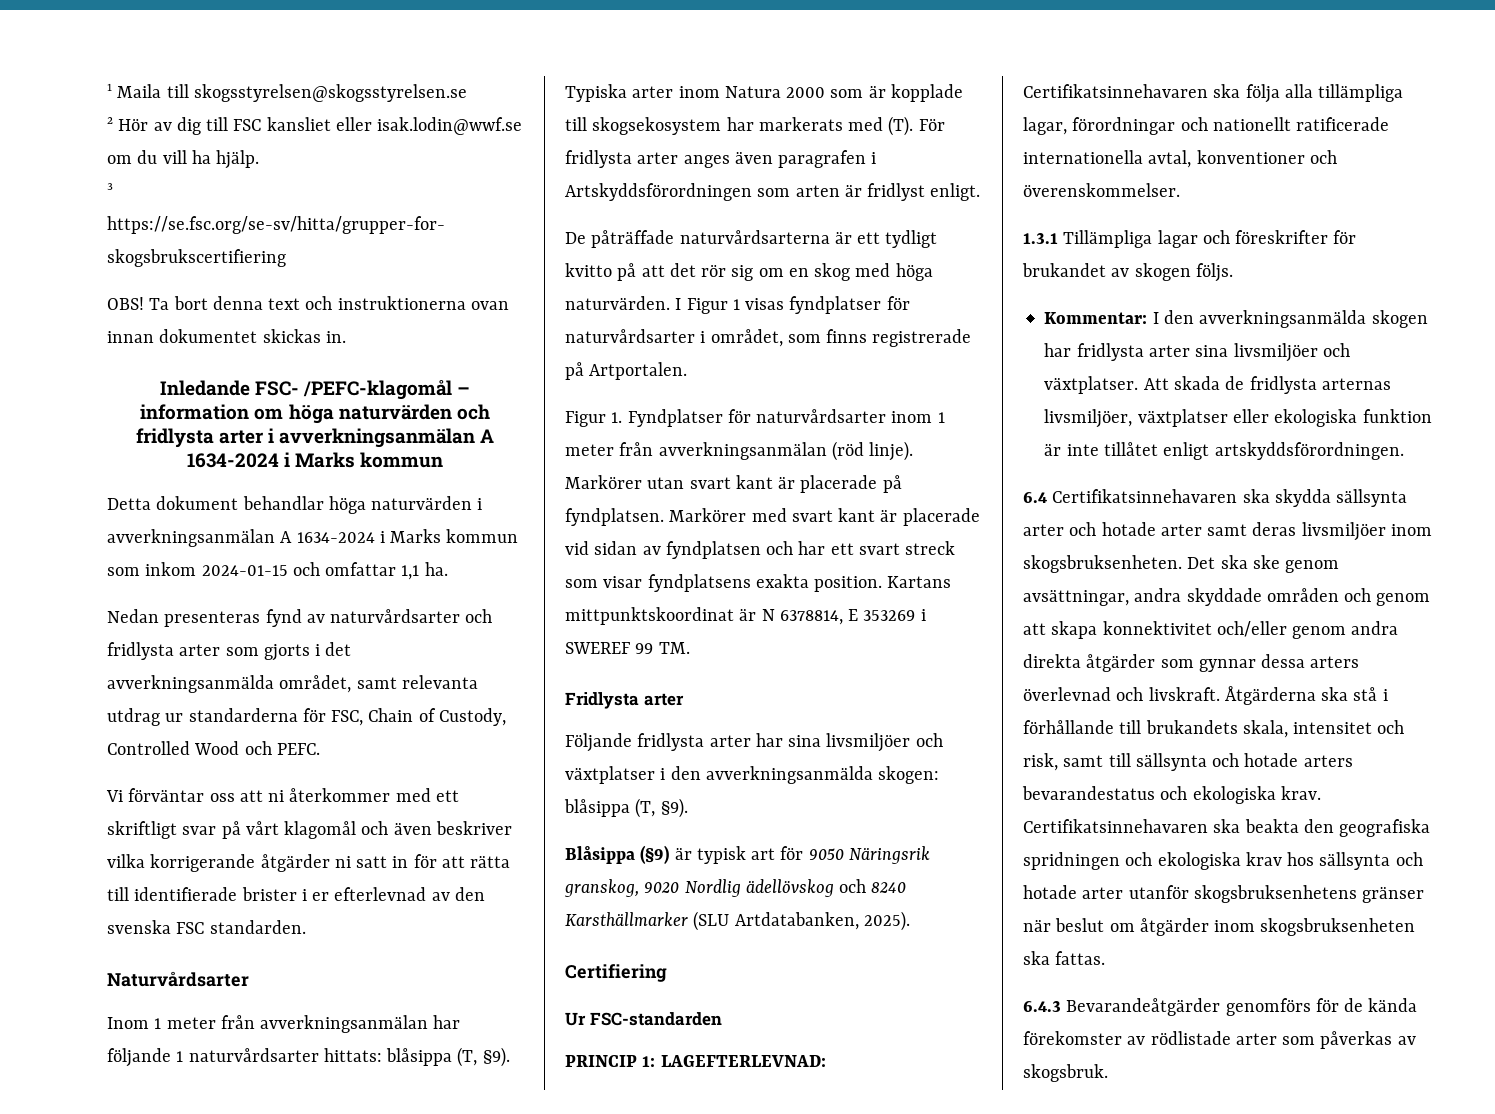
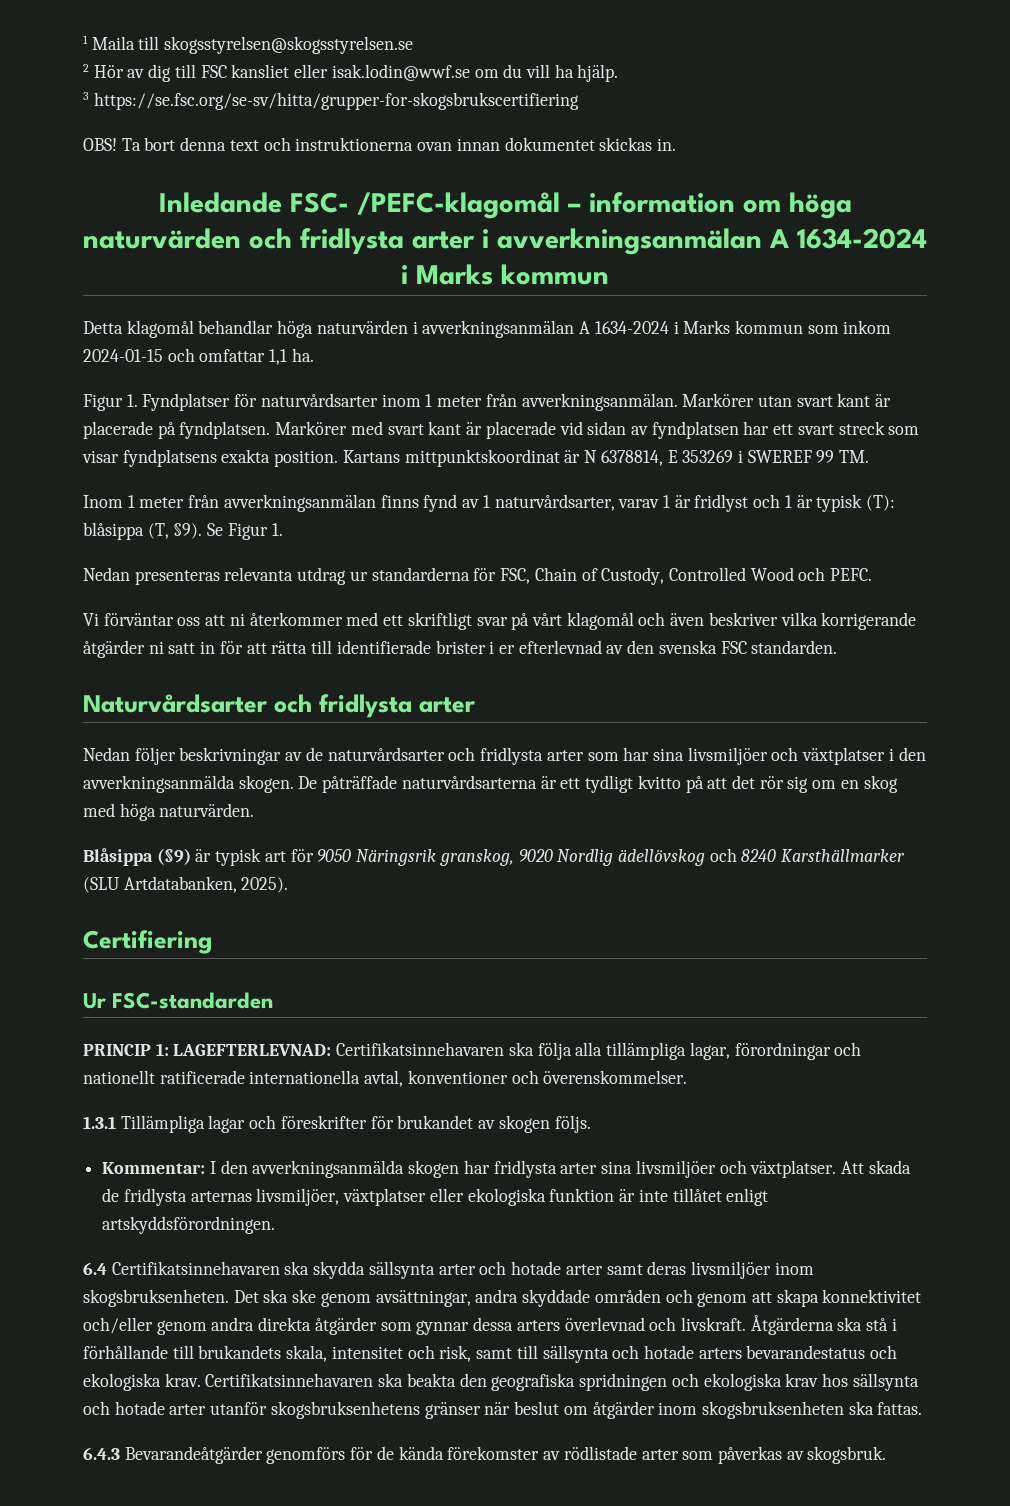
- Detta dokument behandlar höga naturvärden i avverkningsanmälan A 1634-2024 i Marks kommun som inkom 2024-01-15 och omfattar 1,1 ha.
+ Detta klagomål behandlar höga naturvärden i avverkningsanmälan A 1634-2024 i Marks kommun som inkom 2024-01-15 och omfattar 1,1 ha.
- Nedan presenteras fynd av naturvårdsarter och fridlysta arter som gjorts i det avverkningsanmälda området, samt relevanta utdrag ur standarderna för FSC, Chain of Custody, Controlled Wood och PEFC.
+ Figur 1. Fyndplatser för naturvårdsarter inom 1 meter från avverkningsanmälan. Markörer utan svart kant är placerade på fyndplatsen. Markörer med svart kant är placerade vid sidan av fyndplatsen har ett svart streck som visar fyndplatsens exakta position. Kartans mittpunktskoordinat är N 6378814, E 353269 i SWEREF 99 TM.
+ Inom 1 meter från avverkningsanmälan finns fynd av 1 naturvårdsarter, varav 1 är fridlyst och 1 är typisk (T): blåsippa (T, §9). Se Figur 1.
+ Nedan presenteras relevanta utdrag ur standarderna för FSC, Chain of Custody, Controlled Wood och PEFC.
- Naturvårdsarter
- Inom 1 meter från avverkningsanmälan har följande 1 naturvårdsarter hittats: blåsippa (T, §9). Typiska arter inom Natura 2000 som är kopplade till skogsekosystem har markerats med (T). För fridlysta arter anges även paragrafen i Artskyddsförordningen som arten är fridlyst enligt.
- De påträffade naturvårdsarterna är ett tydligt kvitto på att det rör sig om en skog med höga naturvärden. I Figur 1 visas fyndplatser för naturvårdsarter i området, som finns registrerade på Artportalen.
- Figur 1. Fyndplatser för naturvårdsarter inom 1 meter från avverkningsanmälan (röd linje). Markörer utan svart kant är placerade på fyndplatsen. Markörer med svart kant är placerade vid sidan av fyndplatsen och har ett svart streck som visar fyndplatsens exakta position. Kartans mittpunktskoordinat är N 6378814, E 353269 i SWEREF 99 TM.
- Fridlysta arter
- Följande fridlysta arter har sina livsmiljöer och växtplatser i den avverkningsanmälda skogen: blåsippa (T, §9).
+ Naturvårdsarter och fridlysta arter
+ Nedan följer beskrivningar av de naturvårdsarter och fridlysta arter som har sina livsmiljöer och växtplatser i den avverkningsanmälda skogen. De påträffade naturvårdsarterna är ett tydligt kvitto på att det rör sig om en skog med höga naturvärden.

